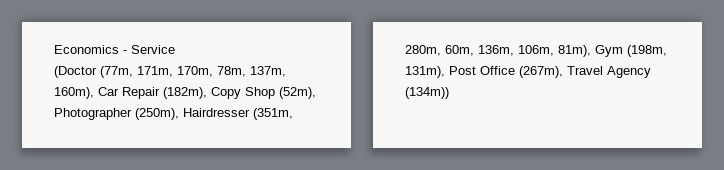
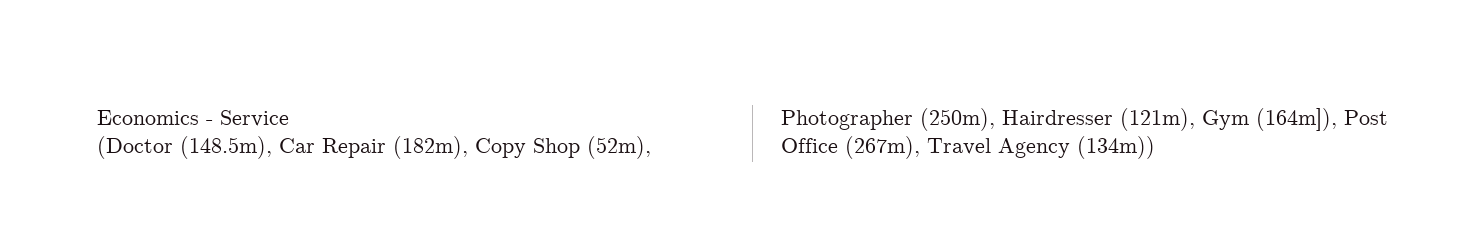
- (Doctor (77m, 171m, 170m, 78m, 137m, 160m), Car Repair (182m), Copy Shop (52m), Photographer (250m), Hairdresser (351m, 280m, 60m, 136m, 106m, 81m), Gym (198m, 131m), Post Office (267m), Travel Agency (134m))
+ (Doctor (148.5m), Car Repair (182m), Copy Shop (52m), Photographer (250m), Hairdresser (121m), Gym (164m]), Post Office (267m), Travel Agency (134m))

